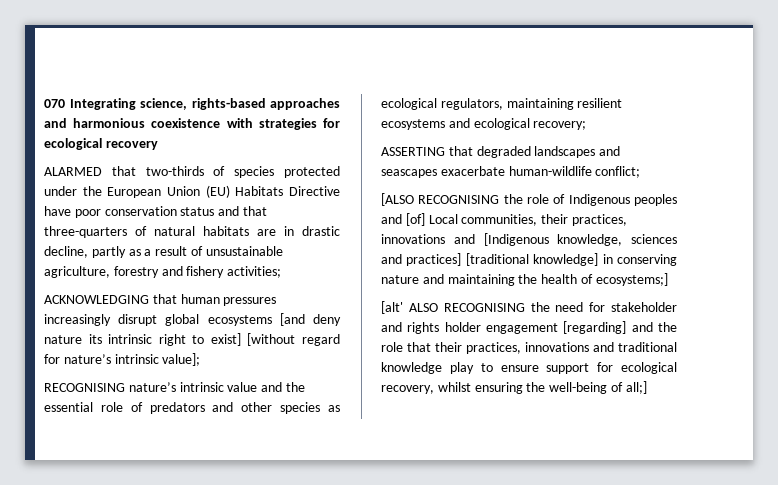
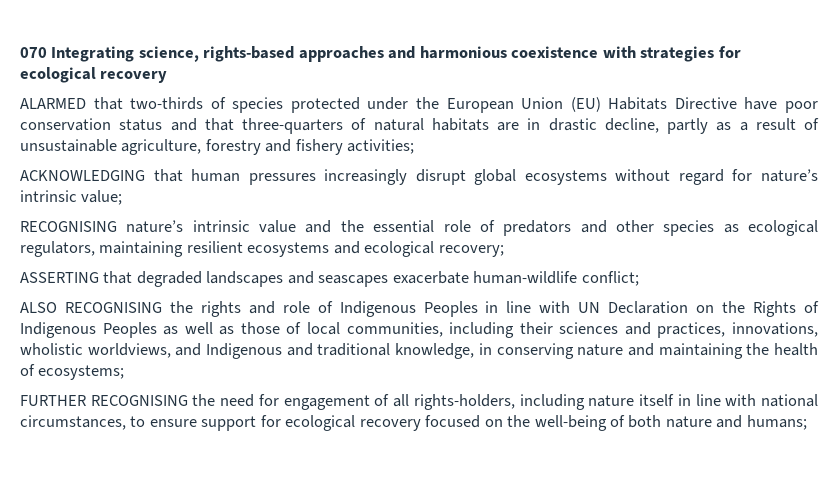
- ACKNOWLEDGING that human pressures increasingly disrupt global ecosystems [and deny nature its intrinsic right to exist] [without regard for nature’s intrinsic value];
+ ACKNOWLEDGING that human pressures increasingly disrupt global ecosystems without regard for nature’s intrinsic value;
- [ALSO RECOGNISING the role of Indigenous peoples and [of] Local communities, their practices, innovations and [Indigenous knowledge, sciences and practices] [traditional knowledge] in conserving nature and maintaining the health of ecosystems;]
- [alt' ALSO RECOGNISING the need for stakeholder and rights holder engagement [regarding] and the role that their practices, innovations and traditional knowledge play to ensure support for ecological recovery, whilst ensuring the well-being of all;]
+ ALSO RECOGNISING the rights and role of Indigenous Peoples in line with UN Declaration on the Rights of Indigenous Peoples as well as those of local communities, including their sciences and practices, innovations, wholistic worldviews, and Indigenous and traditional knowledge, in conserving nature and maintaining the health of ecosystems;
+ FURTHER RECOGNISING the need for engagement of all rights-holders, including nature itself in line with national circumstances, to ensure support for ecological recovery focused on the well-being of both nature and humans;

